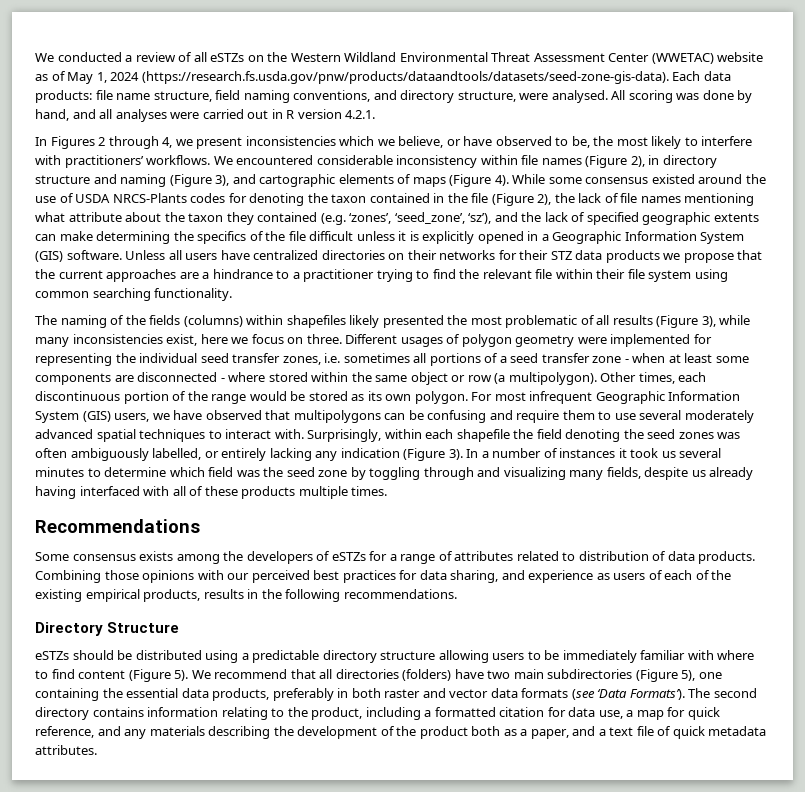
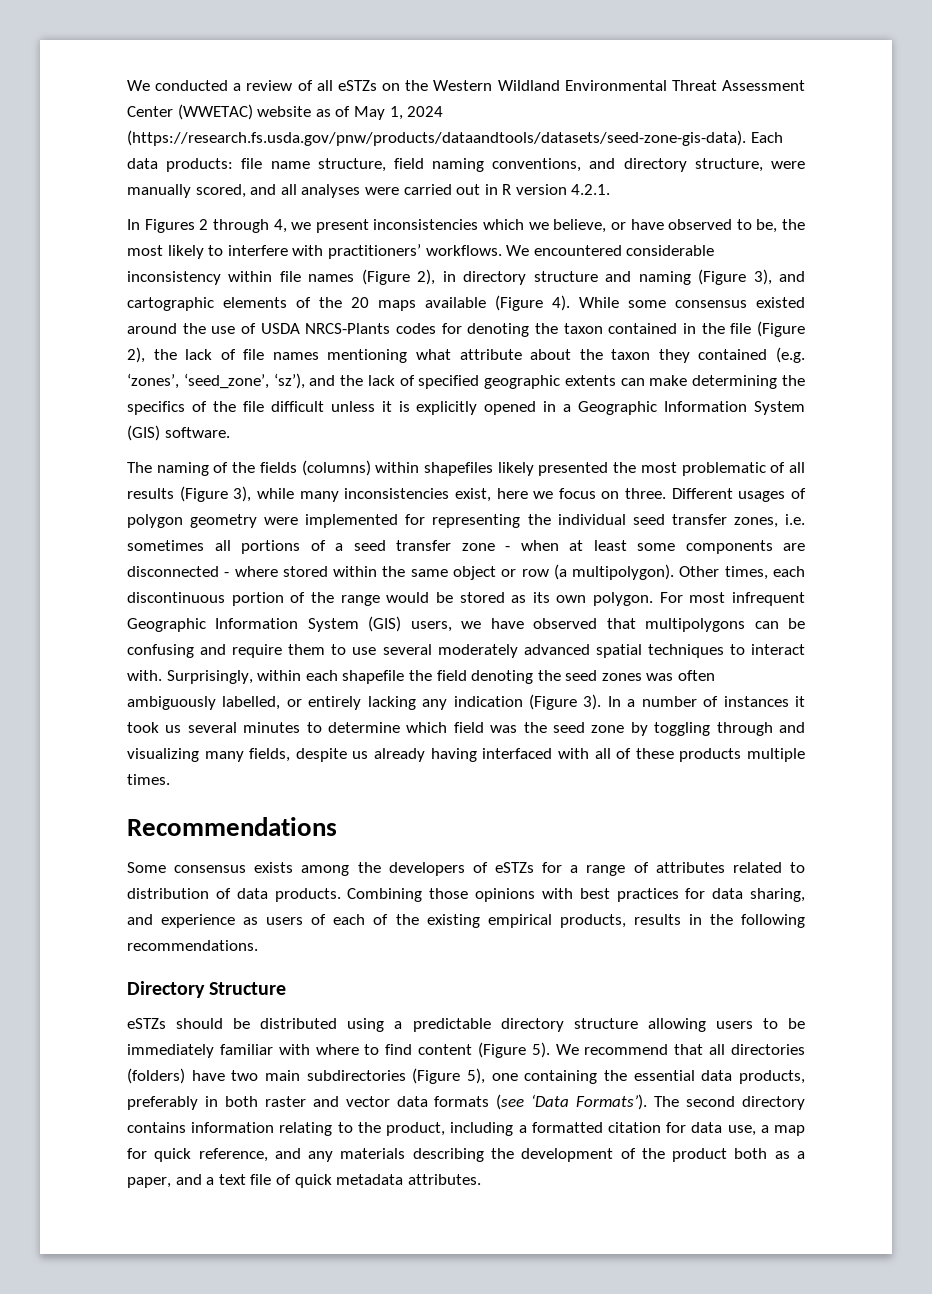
- We conducted a review of all eSTZs on the Western Wildland Environmental Threat Assessment Center (WWETAC) website as of May 1, 2024 (https://research.fs.usda.gov/pnw/products/dataandtools/datasets/seed-zone-gis-data). Each data products: file name structure, field naming conventions, and directory structure, were analysed. All scoring was done by hand, and all analyses were carried out in R version 4.2.1.
+ We conducted a review of all eSTZs on the Western Wildland Environmental Threat Assessment Center (WWETAC) website as of May 1, 2024 (https://research.fs.usda.gov/pnw/products/dataandtools/datasets/seed-zone-gis-data). Each data products: file name structure, field naming conventions, and directory structure, were manually scored, and all analyses were carried out in R version 4.2.1.
- We encountered considerable inconsistency within file names (Figure 2), in directory structure and naming (Figure 3), and cartographic elements of maps (Figure 4).
+ We encountered considerable inconsistency within file names (Figure 2), in directory structure and naming (Figure 3), and cartographic elements of the 20 maps available (Figure 4).
- Unless all users have centralized directories on their networks for their STZ data products we propose that the current approaches are a hindrance to a practitioner trying to find the relevant file within their file system using common searching functionality.
- Combining those opinions with our perceived best practices for data sharing, and experience as users of each of the existing empirical products, results in the following recommendations.
+ Combining those opinions with best practices for data sharing, and experience as users of each of the existing empirical products, results in the following recommendations.

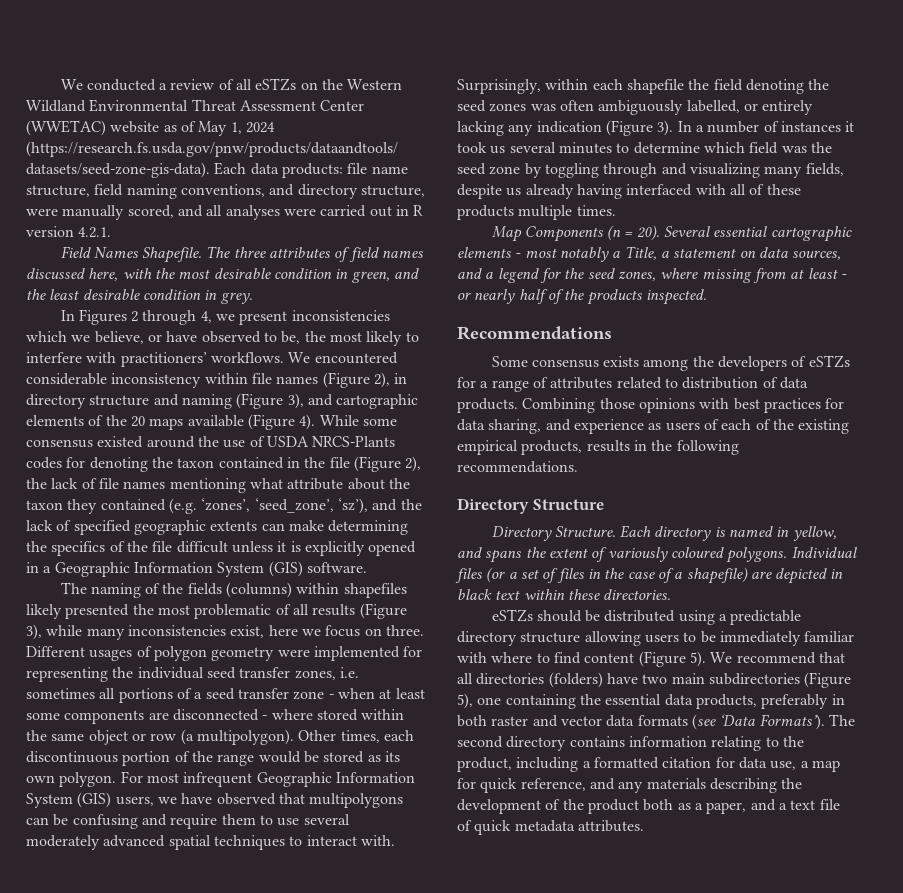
+ Field Names Shapefile. The three attributes of field names discussed here, with the most desirable condition in green, and the least desirable condition in grey.
+ Map Components (n = 20). Several essential cartographic elements - most notably a Title, a statement on data sources, and a legend for the seed zones, where missing from at least - or nearly half of the products inspected.
+ Directory Structure. Each directory is named in yellow, and spans the extent of variously coloured polygons. Individual files (or a set of files in the case of a shapefile) are depicted in black text within these directories.

